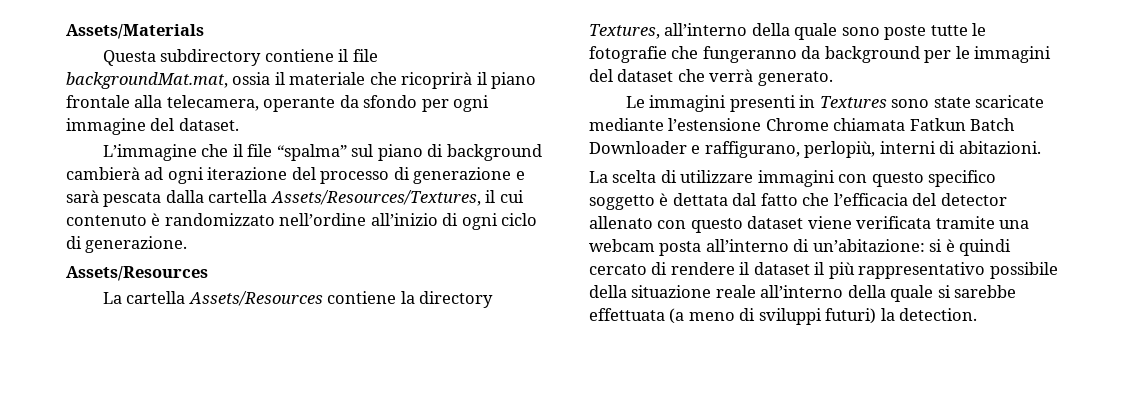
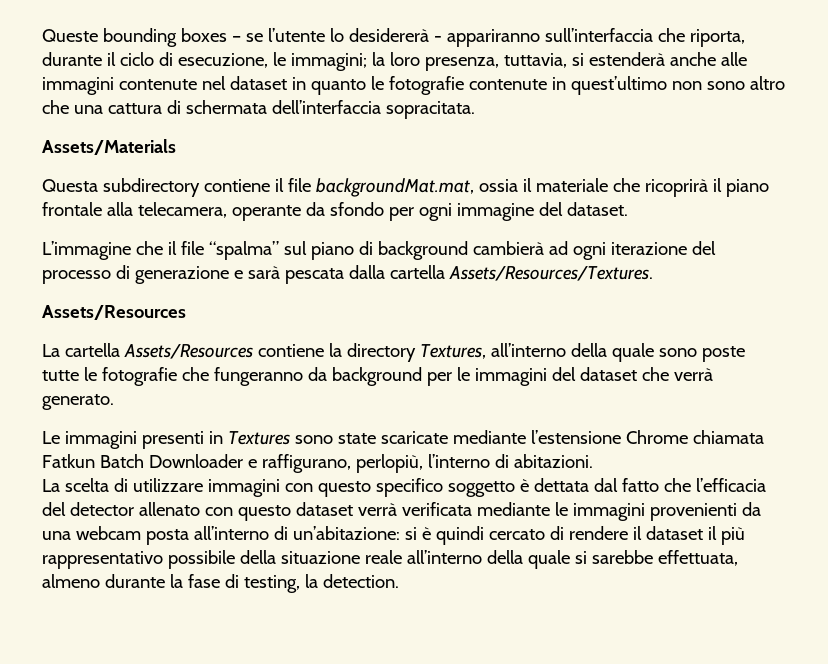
+ Queste bounding boxes – se l’utente lo desidererà - appariranno sull’interfaccia che riporta, durante il ciclo di esecuzione, le immagini; la loro presenza, tuttavia, si estenderà anche alle immagini contenute nel dataset in quanto le fotografie contenute in quest’ultimo non sono altro che una cattura di schermata dell’interfaccia sopracitata.
- L’immagine che il file “spalma” sul piano di background cambierà ad ogni iterazione del processo di generazione e sarà pescata dalla cartella Assets/Resources/Textures, il cui contenuto è randomizzato nell’ordine all’inizio di ogni ciclo di generazione.
+ L’immagine che il file “spalma” sul piano di background cambierà ad ogni iterazione del processo di generazione e sarà pescata dalla cartella Assets/Resources/Textures.
- Le immagini presenti in Textures sono state scaricate mediante l’estensione Chrome chiamata Fatkun Batch Downloader e raffigurano, perlopiù, interni di abitazioni.
+ Le immagini presenti in Textures sono state scaricate mediante l’estensione Chrome chiamata Fatkun Batch Downloader e raffigurano, perlopiù, l’interno di abitazioni.
- La scelta di utilizzare immagini con questo specifico soggetto è dettata dal fatto che l’efficacia del detector allenato con questo dataset viene verificata tramite una webcam posta all’interno di un’abitazione: si è quindi cercato di rendere il dataset il più rappresentativo possibile della situazione reale all’interno della quale si sarebbe effettuata (a meno di sviluppi futuri) la detection.
+ La scelta di utilizzare immagini con questo specifico soggetto è dettata dal fatto che l’efficacia del detector allenato con questo dataset verrà verificata mediante le immagini provenienti da una webcam posta all’interno di un’abitazione: si è quindi cercato di rendere il dataset il più rappresentativo possibile della situazione reale all’interno della quale si sarebbe effettuata, almeno durante la fase di testing, la detection.

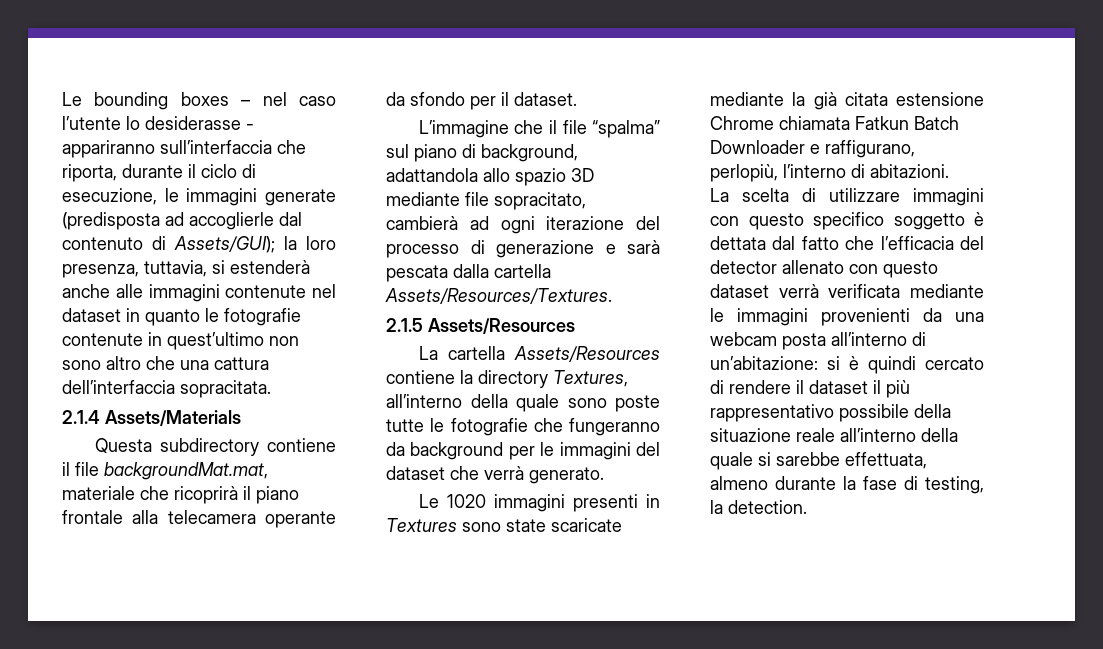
- Queste bounding boxes – se l’utente lo desidererà - appariranno sull’interfaccia che riporta, durante il ciclo di esecuzione, le immagini; la loro presenza, tuttavia, si estenderà anche alle immagini contenute nel dataset in quanto le fotografie contenute in quest’ultimo non sono altro che una cattura di schermata dell’interfaccia sopracitata.
+ Le bounding boxes – nel caso l’utente lo desiderasse - appariranno sull’interfaccia che riporta, durante il ciclo di esecuzione, le immagini generate (predisposta ad accoglierle dal contenuto di Assets/GUI); la loro presenza, tuttavia, si estenderà anche alle immagini contenute nel dataset in quanto le fotografie contenute in quest’ultimo non sono altro che una cattura dell’interfaccia sopracitata.
- Assets/Materials
+ 2.1.4 Assets/Materials
- Questa subdirectory contiene il file backgroundMat.mat, ossia il materiale che ricoprirà il piano frontale alla telecamera, operante da sfondo per ogni immagine del dataset.
+ Questa subdirectory contiene il file backgroundMat.mat, materiale che ricoprirà il piano frontale alla telecamera operante da sfondo per il dataset.
- L’immagine che il file “spalma” sul piano di background cambierà ad ogni iterazione del processo di generazione e sarà pescata dalla cartella Assets/Resources/Textures.
- Assets/Resources
+ L’immagine che il file “spalma” sul piano di background, adattandola allo spazio 3D mediante file sopracitato, cambierà ad ogni iterazione del processo di generazione e sarà pescata dalla cartella Assets/Resources/Textures.
+ 2.1.5 Assets/Resources
- Le immagini presenti in Textures sono state scaricate mediante l’estensione Chrome chiamata Fatkun Batch Downloader e raffigurano, perlopiù, l’interno di abitazioni.
+ Le 1020 immagini presenti in Textures sono state scaricate mediante la già citata estensione Chrome chiamata Fatkun Batch Downloader e raffigurano, perlopiù, l’interno di abitazioni.

